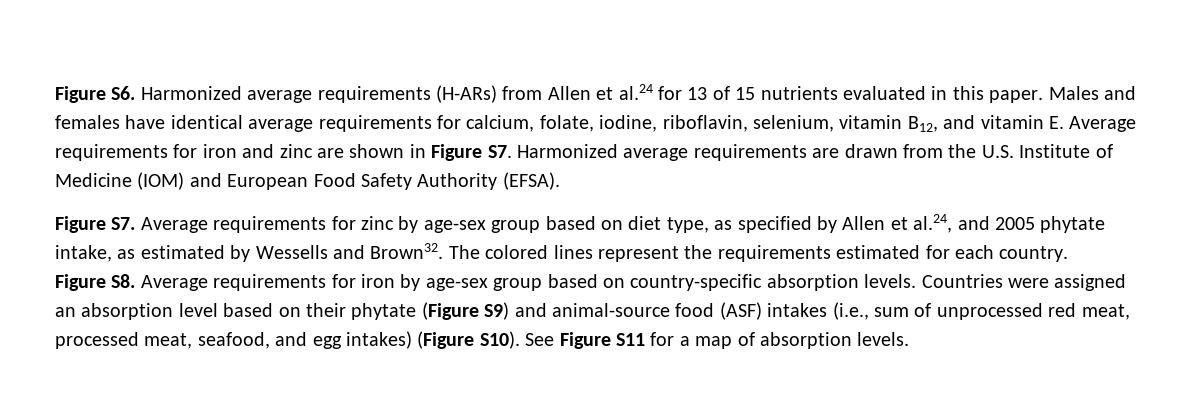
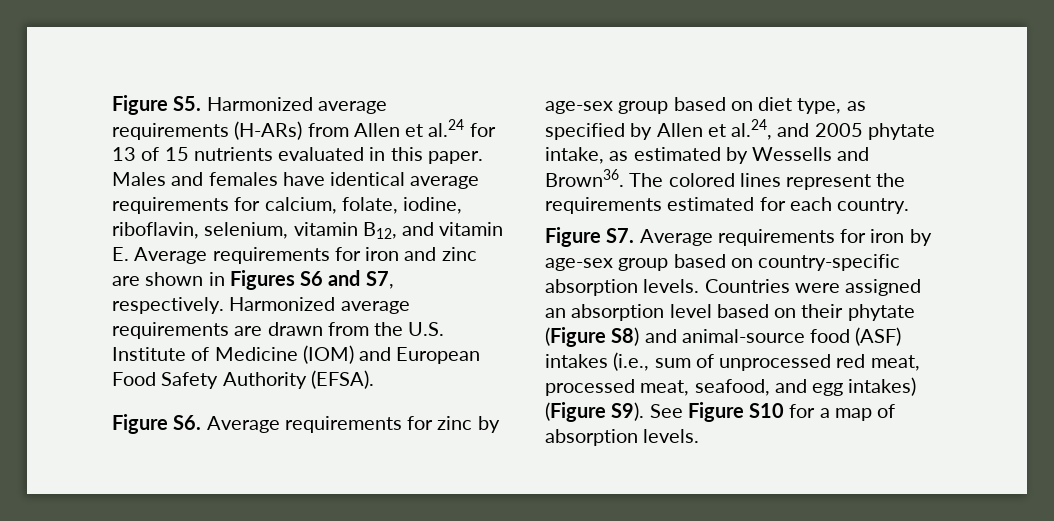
- Figure S6. Harmonized average requirements (H-ARs) from Allen et al.24 for 13 of 15 nutrients evaluated in this paper.
+ Figure S5. Harmonized average requirements (H-ARs) from Allen et al.24 for 13 of 15 nutrients evaluated in this paper.
- Males and females have identical average requirements for calcium, folate, iodine, riboflavin, selenium, vitamin B12, and vitamin E. Average requirements for iron and zinc are shown in Figure S7. Harmonized average requirements are drawn from the U.S. Institute of Medicine (IOM) and European Food Safety Authority (EFSA).
+ Males and females have identical average requirements for calcium, folate, iodine, riboflavin, selenium, vitamin B12, and vitamin E. Average requirements for iron and zinc are shown in Figures S6 and S7, respectively. Harmonized average requirements are drawn from the U.S. Institute of Medicine (IOM) and European Food Safety Authority (EFSA).
- Figure S7. Average requirements for zinc by age-sex group based on diet type, as specified by Allen et al.24, and 2005 phytate intake, as estimated by Wessells and Brown32.
+ Figure S6. Average requirements for zinc by age-sex group based on diet type, as specified by Allen et al.24, and 2005 phytate intake, as estimated by Wessells and Brown36.
- Figure S8. Average requirements for iron by age-sex group based on country-specific absorption levels.
+ Figure S7. Average requirements for iron by age-sex group based on country-specific absorption levels.
- Countries were assigned an absorption level based on their phytate (Figure S9) and animal-source food (ASF) intakes (i.e., sum of unprocessed red meat, processed meat, seafood, and egg intakes) (Figure S10). See Figure S11 for a map of absorption levels.
+ Countries were assigned an absorption level based on their phytate (Figure S8) and animal-source food (ASF) intakes (i.e., sum of unprocessed red meat, processed meat, seafood, and egg intakes) (Figure S9). See Figure S10 for a map of absorption levels.

